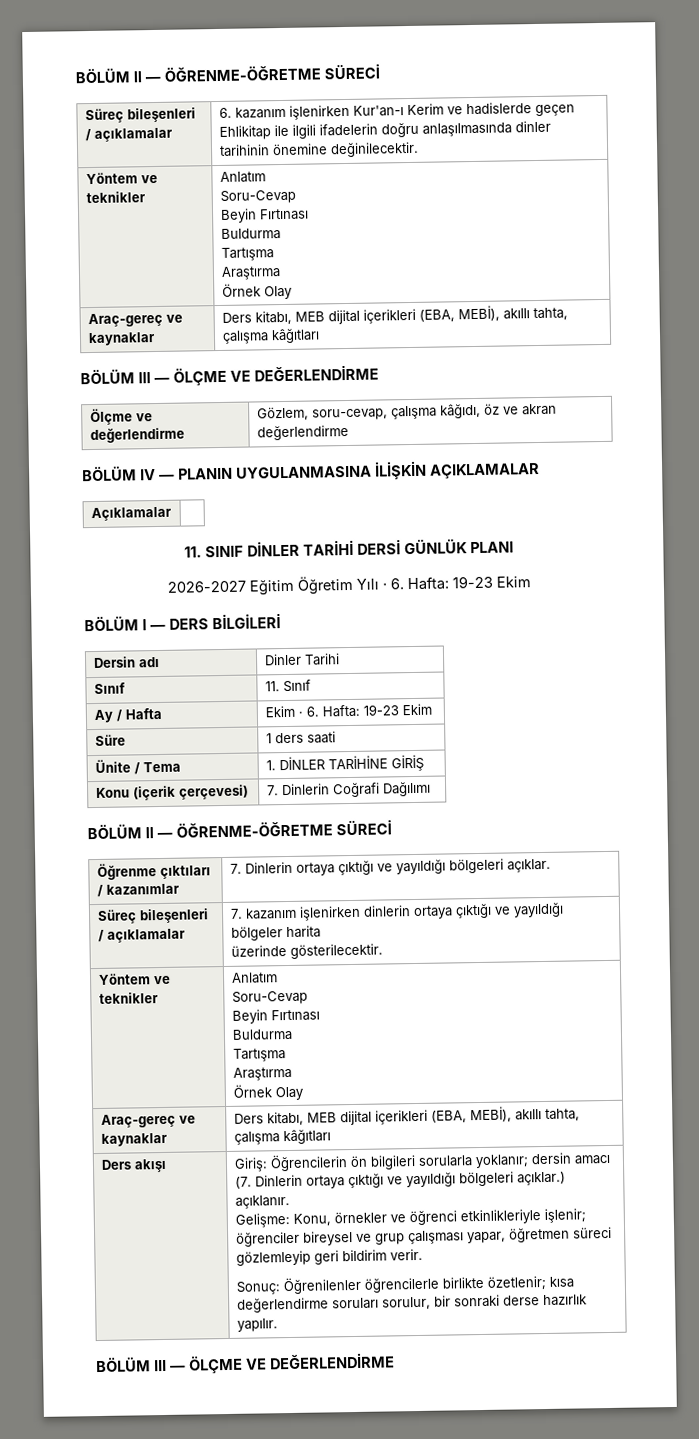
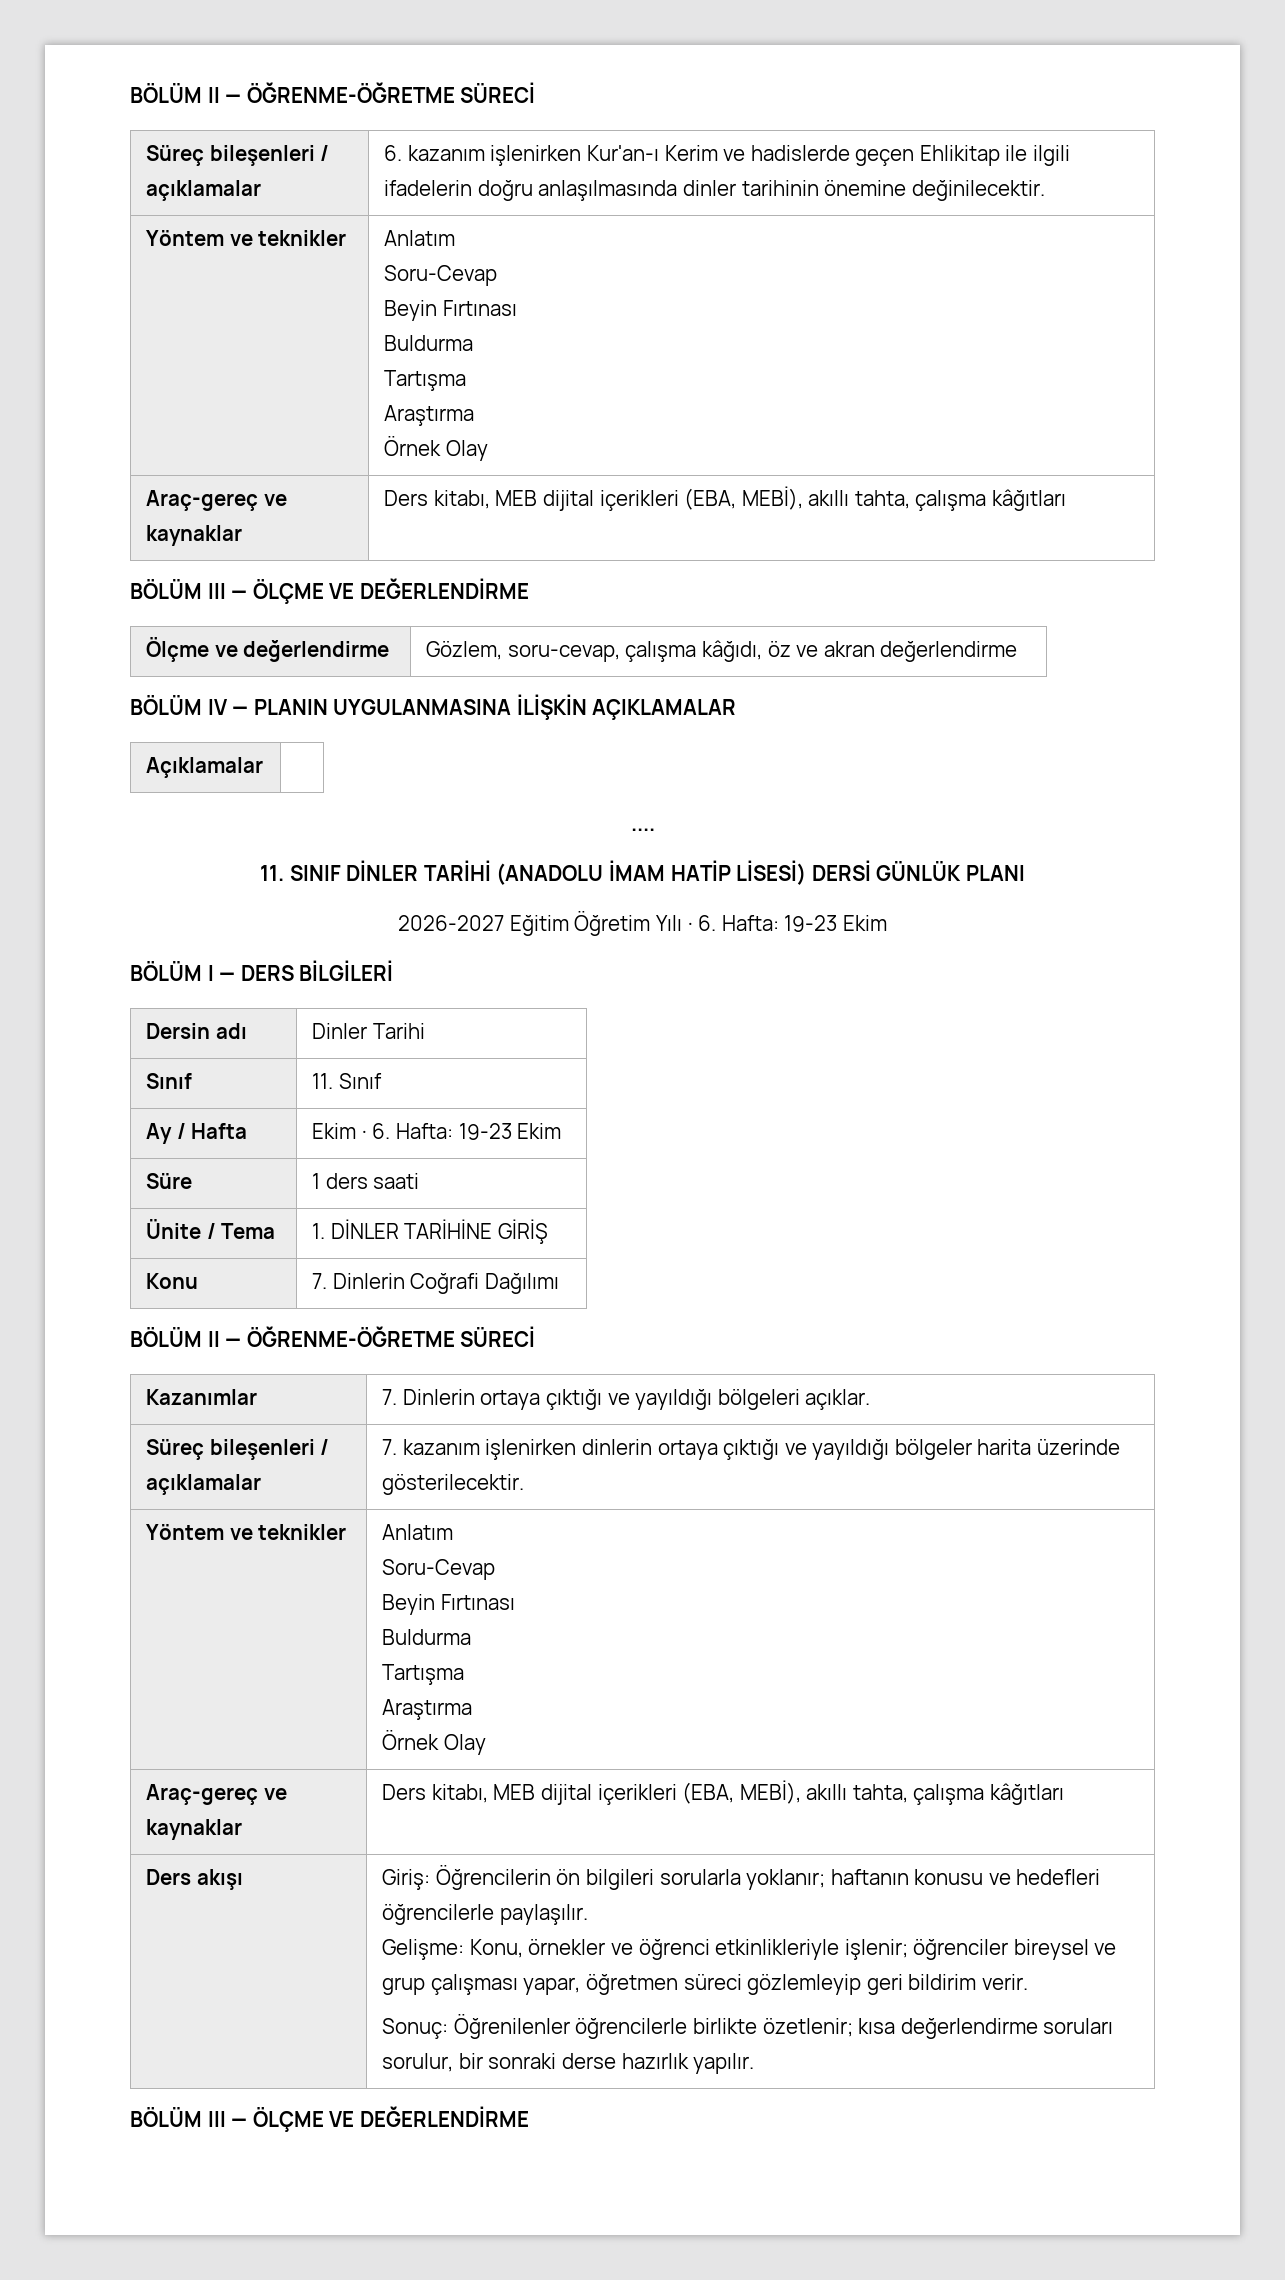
+ ....
- 11. SINIF DİNLER TARİHİ DERSİ GÜNLÜK PLANI
+ 11. SINIF DİNLER TARİHİ (ANADOLU İMAM HATİP LİSESİ) DERSİ GÜNLÜK PLANI
- Konu (içerik çerçevesi) | 7. Dinlerin Coğrafi Dağılımı
+ Konu | 7. Dinlerin Coğrafi Dağılımı
- Öğrenme çıktıları / kazanımlar | 7. Dinlerin ortaya çıktığı ve yayıldığı bölgeleri açıklar.
+ Kazanımlar | 7. Dinlerin ortaya çıktığı ve yayıldığı bölgeleri açıklar.
- Süreç bileşenleri / açıklamalar | 7. kazanım işlenirken dinlerin ortaya çıktığı ve yayıldığı bölgeler harita
- üzerinde gösterilecektir.
+ Süreç bileşenleri / açıklamalar | 7. kazanım işlenirken dinlerin ortaya çıktığı ve yayıldığı bölgeler harita üzerinde gösterilecektir.
- Giriş: Öğrencilerin ön bilgileri sorularla yoklanır; dersin amacı (7. Dinlerin ortaya çıktığı ve yayıldığı bölgeleri açıklar.) açıklanır.
+ Giriş: Öğrencilerin ön bilgileri sorularla yoklanır; haftanın konusu ve hedefleri öğrencilerle paylaşılır.

